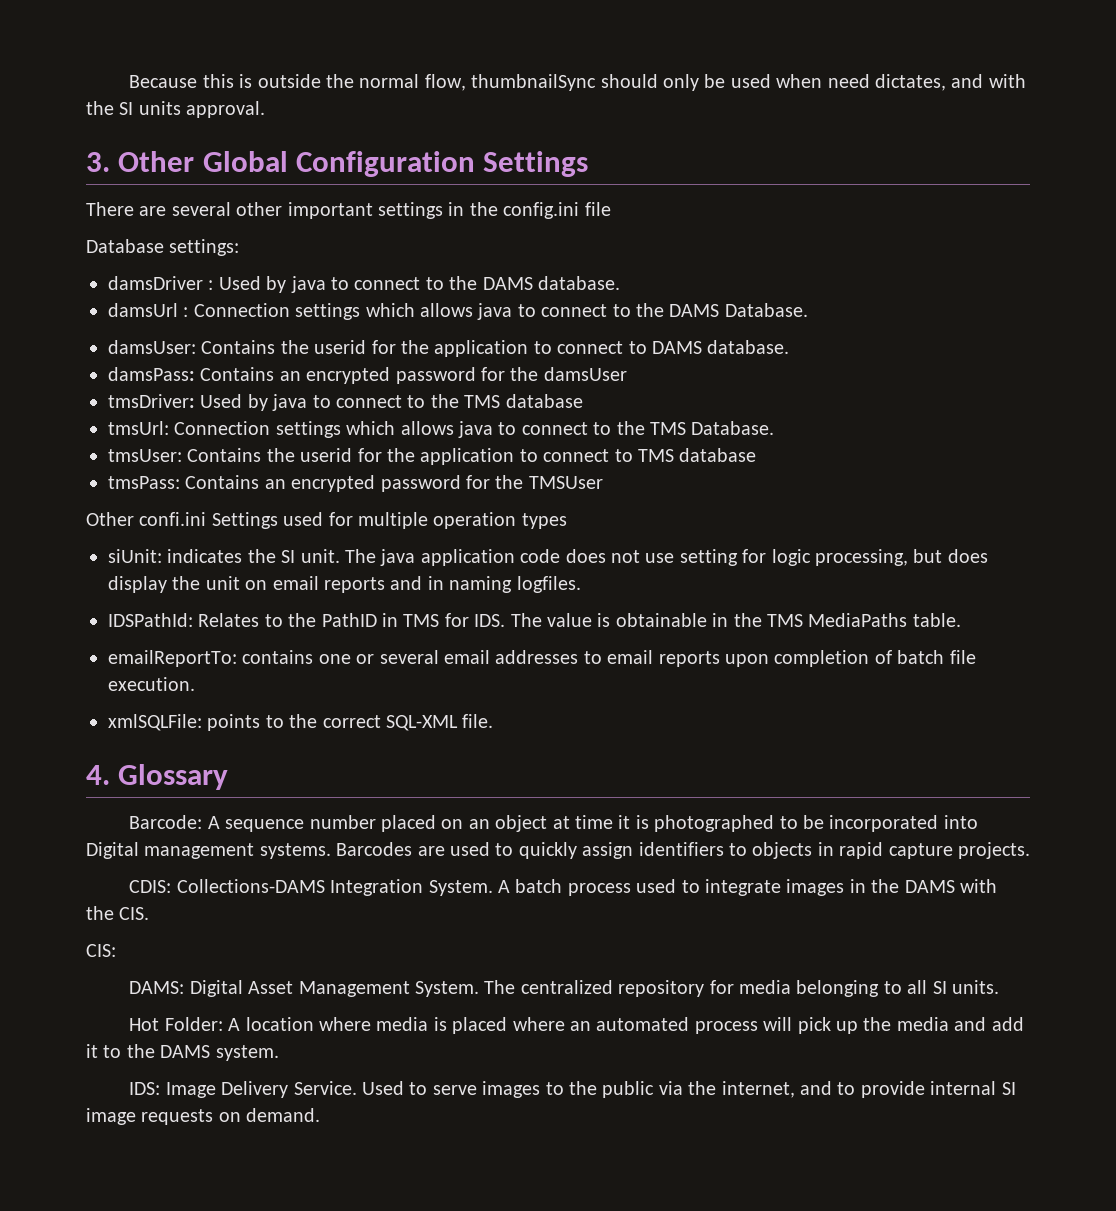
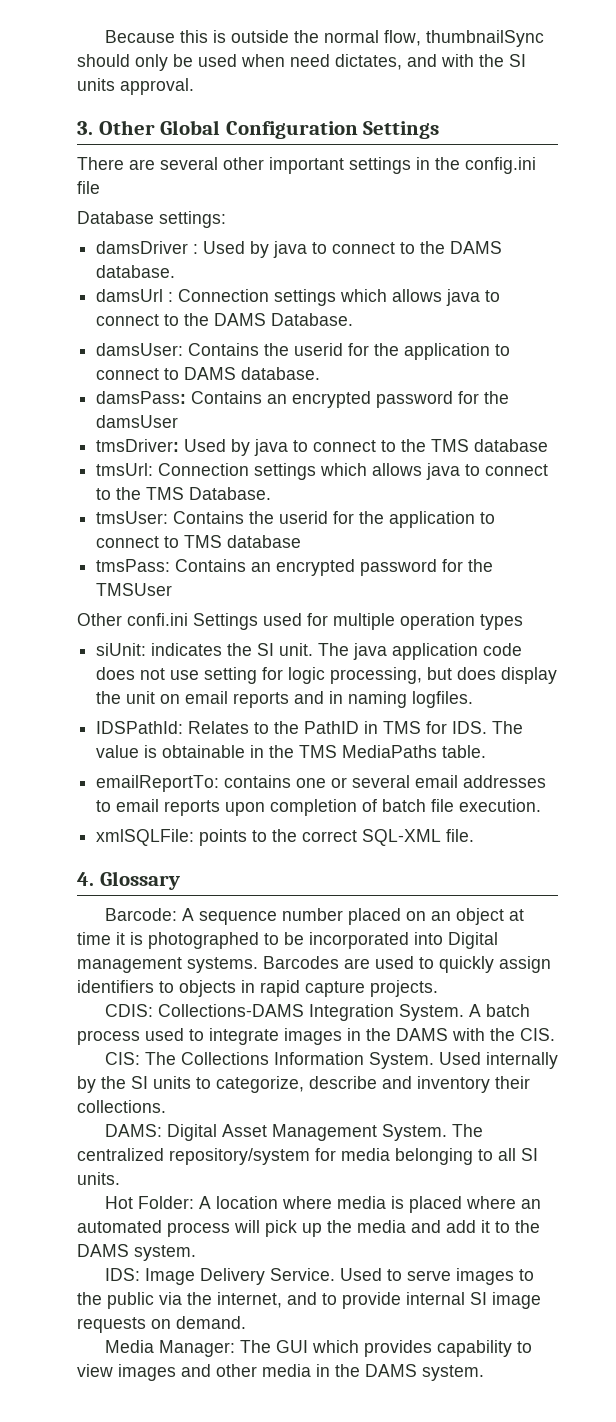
- CIS:
+ CIS: The Collections Information System. Used internally by the SI units to categorize, describe and inventory their collections.
- The centralized repository for media belonging to all SI units.
+ The centralized repository/system for media belonging to all SI units.
+ Media Manager: The GUI which provides capability to view images and other media in the DAMS system.

